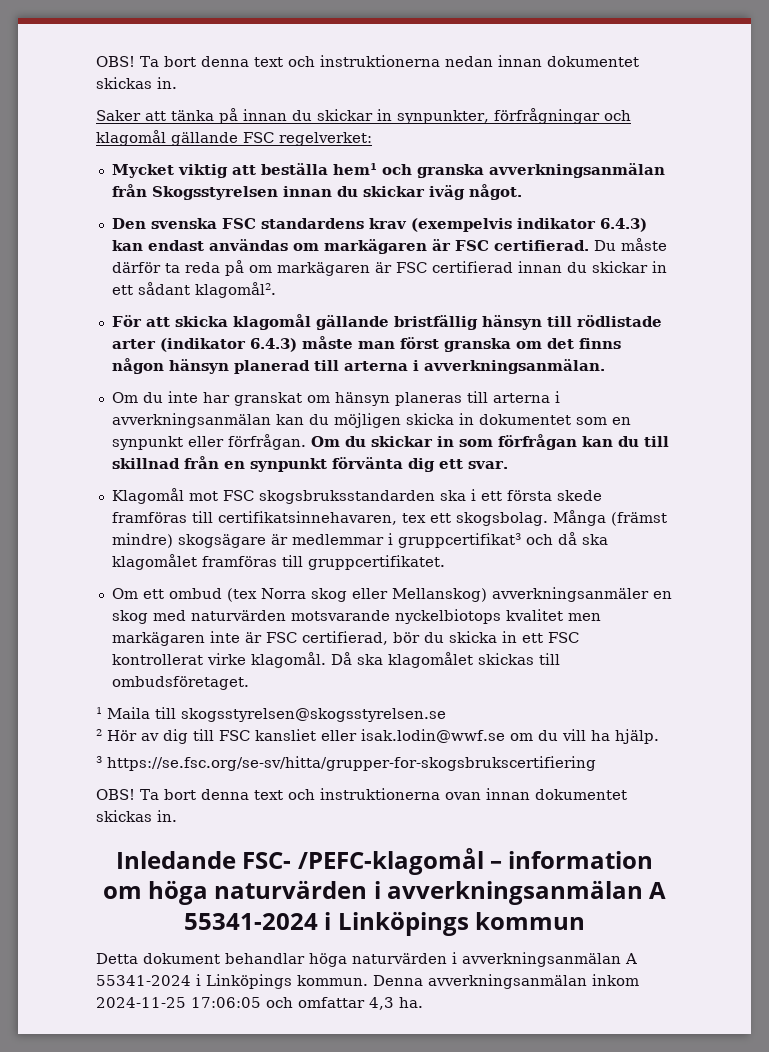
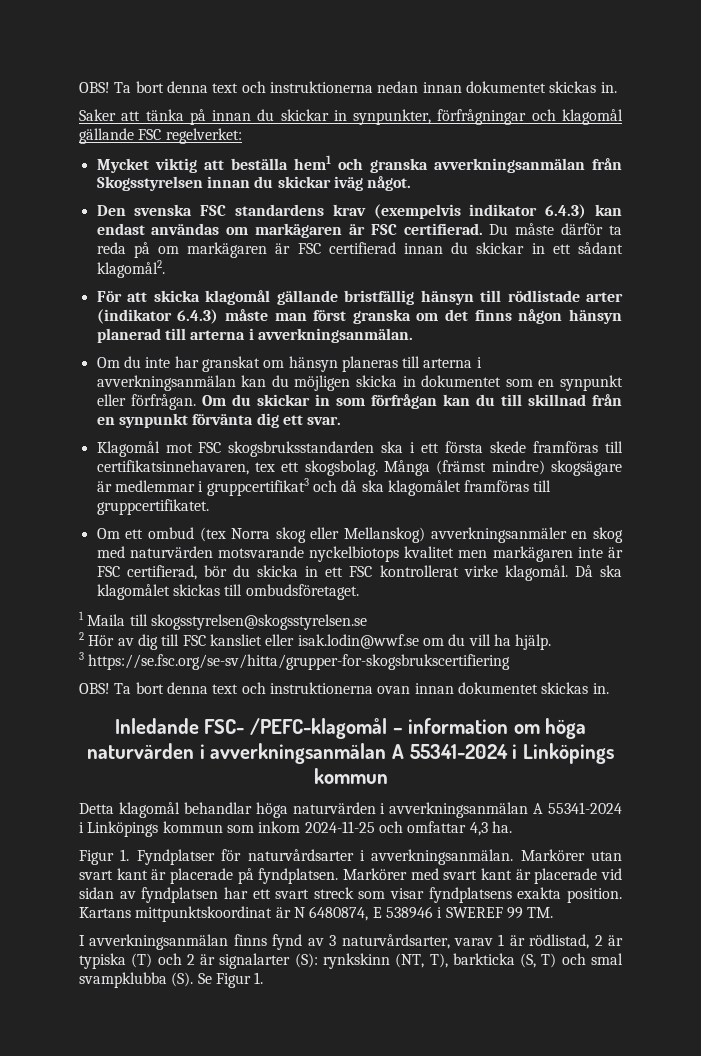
- Detta dokument behandlar höga naturvärden i avverkningsanmälan A 55341-2024 i Linköpings kommun. Denna avverkningsanmälan inkom 2024-11-25 17:06:05 och omfattar 4,3 ha.
+ Detta klagomål behandlar höga naturvärden i avverkningsanmälan A 55341-2024 i Linköpings kommun som inkom 2024-11-25 och omfattar 4,3 ha.
+ Figur 1. Fyndplatser för naturvårdsarter i avverkningsanmälan. Markörer utan svart kant är placerade på fyndplatsen. Markörer med svart kant är placerade vid sidan av fyndplatsen har ett svart streck som visar fyndplatsens exakta position. Kartans mittpunktskoordinat är N 6480874, E 538946 i SWEREF 99 TM.
+ I avverkningsanmälan finns fynd av 3 naturvårdsarter, varav 1 är rödlistad, 2 är typiska (T) och 2 är signalarter (S): rynkskinn (NT, T), barkticka (S, T) och smal svampklubba (S). Se Figur 1.

